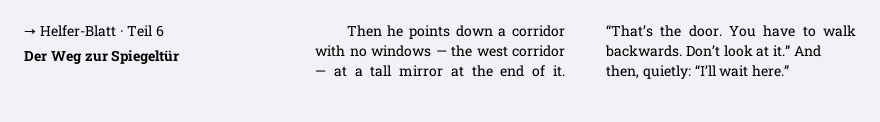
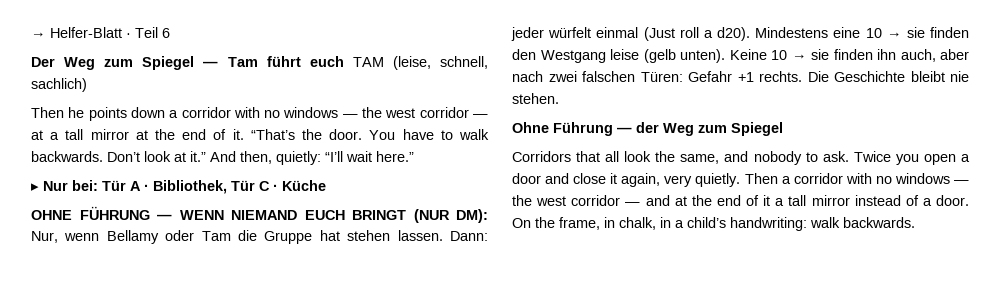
- Der Weg zur Spiegeltür
+ Der Weg zum Spiegel — Tam führt euch TAM (leise, schnell, sachlich)
+ ▸ Nur bei: Tür A · Bibliothek, Tür C · Küche
+ OHNE FÜHRUNG — WENN NIEMAND EUCH BRINGT (NUR DM): Nur, wenn Bellamy oder Tam die Gruppe hat stehen lassen. Dann: jeder würfelt einmal (Just roll a d20). Mindestens eine 10 → sie finden den Westgang leise (gelb unten). Keine 10 → sie finden ihn auch, aber nach zwei falschen Türen: Gefahr +1 rechts. Die Geschichte bleibt nie stehen.
+ Ohne Führung — der Weg zum Spiegel
+ Corridors that all look the same, and nobody to ask. Twice you open a door and close it again, very quietly. Then a corridor with no windows — the west corridor — and at the end of it a tall mirror instead of a door. On the frame, in chalk, in a child’s handwriting: walk backwards.

